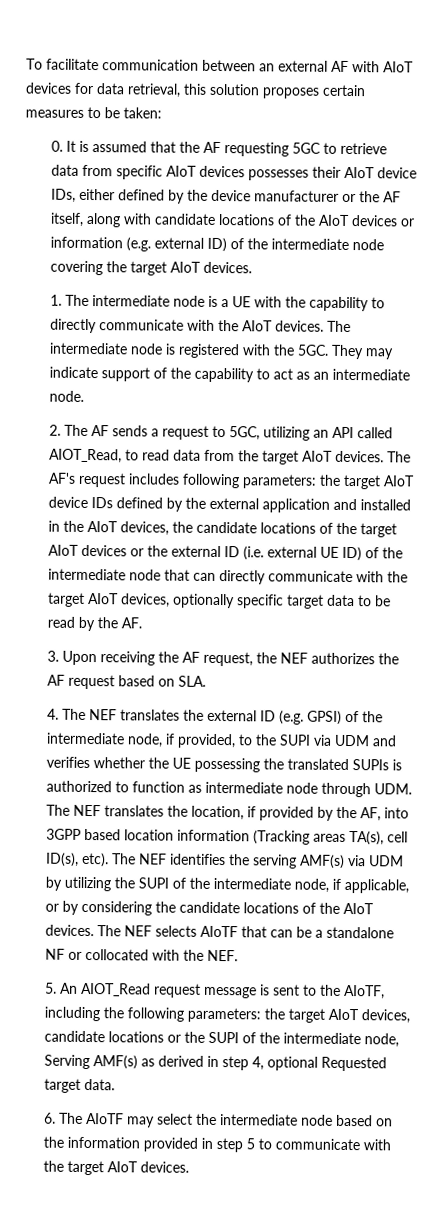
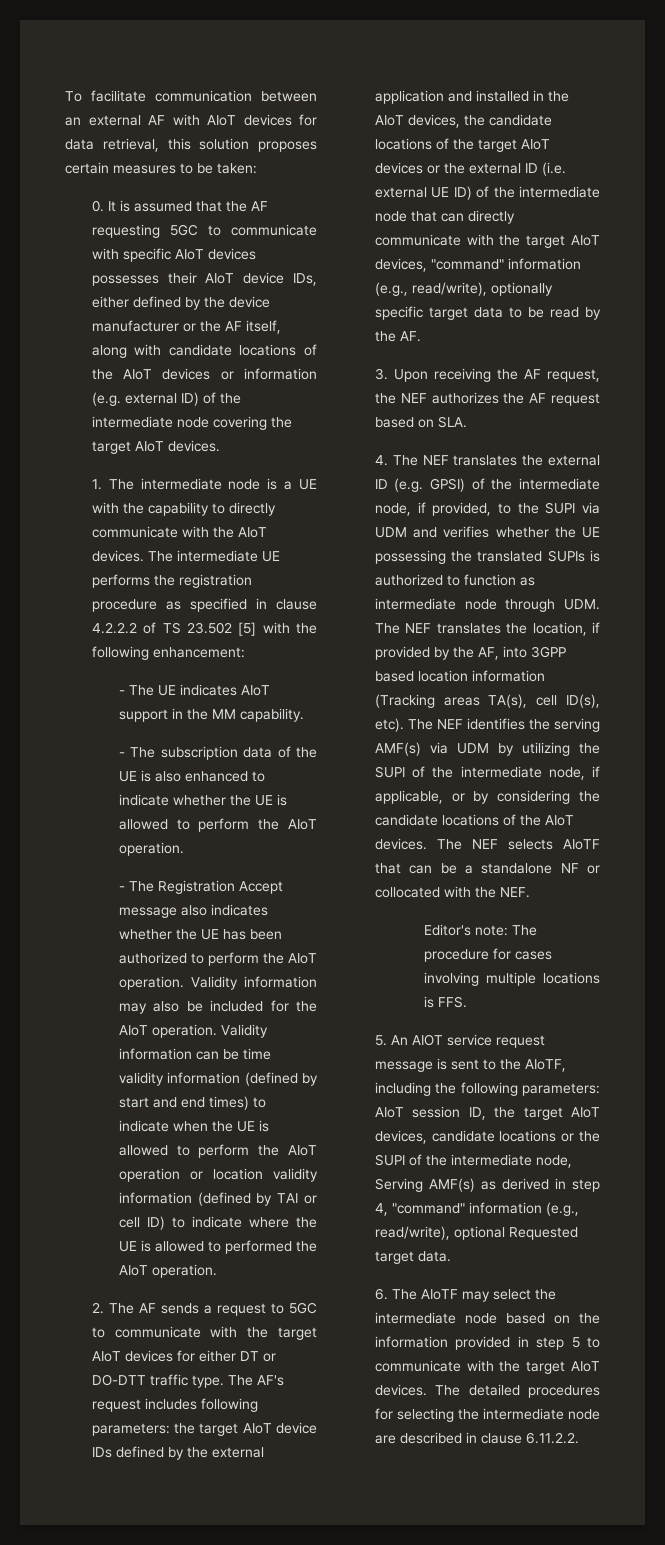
- 0. It is assumed that the AF requesting 5GC to retrieve data from specific AIoT devices possesses their AIoT device IDs, either defined by the device manufacturer or the AF itself, along with candidate locations of the AIoT devices or information (e.g. external ID) of the intermediate node covering the target AIoT devices.
+ 0. It is assumed that the AF requesting 5GC to communicate with specific AIoT devices possesses their AIoT device IDs, either defined by the device manufacturer or the AF itself, along with candidate locations of the AIoT devices or information (e.g. external ID) of the intermediate node covering the target AIoT devices.
- The intermediate node is registered with the 5GC. They may indicate support of the capability to act as an intermediate node.
+ The intermediate UE performs the registration procedure as specified in clause 4.2.2.2 of TS 23.502 [5] with the following enhancement:
+ - The UE indicates AIoT support in the MM capability.
+ - The subscription data of the UE is also enhanced to indicate whether the UE is allowed to perform the AIoT operation.
+ - The Registration Accept message also indicates whether the UE has been authorized to perform the AIoT operation. Validity information may also be included for the AIoT operation. Validity information can be time validity information (defined by start and end times) to indicate when the UE is allowed to perform the AIoT operation or location validity information (defined by TAI or cell ID) to indicate where the UE is allowed to performed the AIoT operation.
- 2. The AF sends a request to 5GC, utilizing an API called AIOT_Read, to read data from the target AIoT devices.
+ 2. The AF sends a request to 5GC to communicate with the target AIoT devices for either DT or DO-DTT traffic type.
- the target AIoT device IDs defined by the external application and installed in the AIoT devices, the candidate locations of the target AIoT devices or the external ID (i.e. external UE ID) of the intermediate node that can directly communicate with the target AIoT devices, optionally specific target data to be read by the AF.
+ the target AIoT device IDs defined by the external application and installed in the AIoT devices, the candidate locations of the target AIoT devices or the external ID (i.e. external UE ID) of the intermediate node that can directly communicate with the target AIoT devices, "command" information (e.g., read/write), optionally specific target data to be read by the AF.
+ Editor's note: The procedure for cases involving multiple locations is FFS.
- 5. An AIOT_Read request message is sent to the AIoTF, including the following parameters: the target AIoT devices, candidate locations or the SUPI of the intermediate node, Serving AMF(s) as derived in step 4, optional Requested target data.
+ 5. An AIOT service request message is sent to the AIoTF, including the following parameters: AIoT session ID, the target AIoT devices, candidate locations or the SUPI of the intermediate node, Serving AMF(s) as derived in step 4, "command" information (e.g., read/write), optional Requested target data.
+ The detailed procedures for selecting the intermediate node are described in clause 6.11.2.2.

